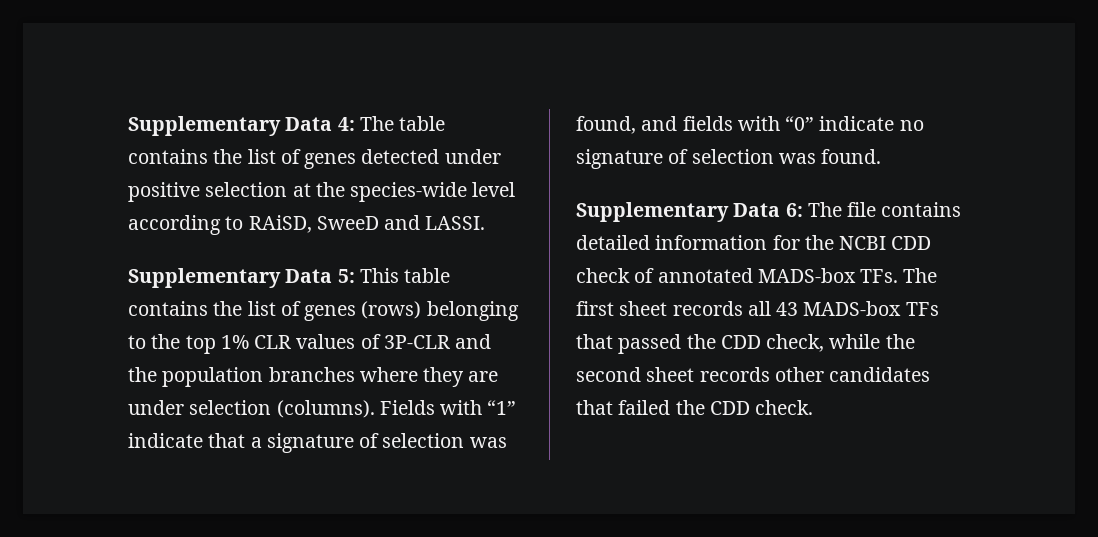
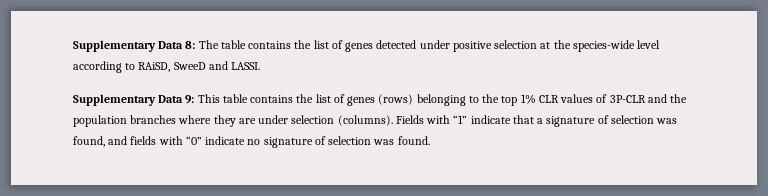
- Supplementary Data 4: The table contains the list of genes detected under positive selection at the species-wide level according to RAiSD, SweeD and LASSI.
+ Supplementary Data 8: The table contains the list of genes detected under positive selection at the species-wide level according to RAiSD, SweeD and LASSI.
- Supplementary Data 5: This table contains the list of genes (rows) belonging to the top 1% CLR values of 3P-CLR and the population branches where they are under selection (columns).
+ Supplementary Data 9: This table contains the list of genes (rows) belonging to the top 1% CLR values of 3P-CLR and the population branches where they are under selection (columns).
- Supplementary Data 6: The file contains detailed information for the NCBI CDD check of annotated MADS-box TFs. The first sheet records all 43 MADS-box TFs that passed the CDD check, while the second sheet records other candidates that failed the CDD check.

